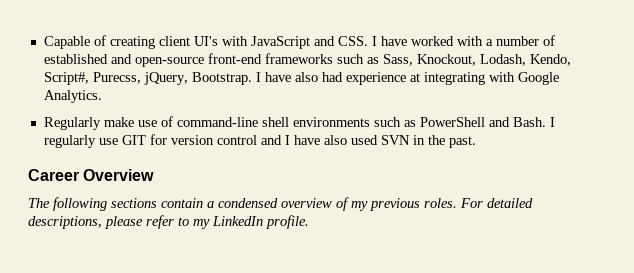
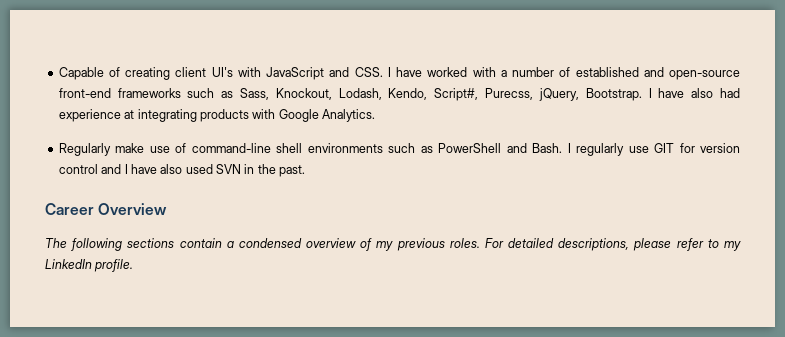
- I have also had experience at integrating with Google Analytics.
+ I have also had experience at integrating products with Google Analytics.

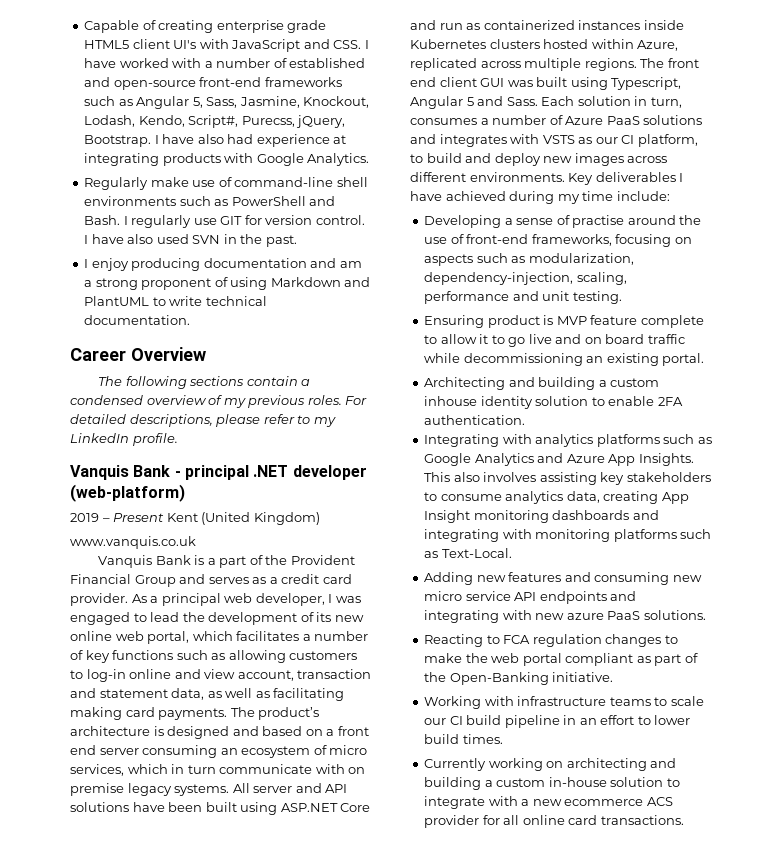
- Capable of creating client UI's with JavaScript and CSS. I have worked with a number of established and open-source front-end frameworks such as Sass, Knockout, Lodash, Kendo, Script#, Purecss, jQuery, Bootstrap.
+ Capable of creating enterprise grade HTML5 client UI's with JavaScript and CSS. I have worked with a number of established and open-source front-end frameworks such as Angular 5, Sass, Jasmine, Knockout, Lodash, Kendo, Script#, Purecss, jQuery, Bootstrap.
- I regularly use GIT for version control and I have also used SVN in the past.
+ I regularly use GIT for version control. I have also used SVN in the past.
+ I enjoy producing documentation and am a strong proponent of using Markdown and PlantUML to write technical documentation.
+ Vanquis Bank - principal .NET developer (web-platform)
+ 2019 – Present Kent (United Kingdom)
+ www.vanquis.co.uk
+ Vanquis Bank is a part of the Provident Financial Group and serves as a credit card provider. As a principal web developer, I was engaged to lead the development of its new online web portal, which facilitates a number of key functions such as allowing customers to log-in online and view account, transaction and statement data, as well as facilitating making card payments. The product’s architecture is designed and based on a front end server consuming an ecosystem of micro services, which in turn communicate with on premise legacy systems. All server and API solutions have been built using ASP.NET Core and run as containerized instances inside Kubernetes clusters hosted within Azure, replicated across multiple regions. The front end client GUI was built using Typescript, Angular 5 and Sass. Each solution in turn, consumes a number of Azure PaaS solutions and integrates with VSTS as our CI platform, to build and deploy new images across different environments. Key deliverables I have achieved during my time include:
+ Developing a sense of practise around the use of front-end frameworks, focusing on aspects such as modularization, dependency-injection, scaling, performance and unit testing.
+ Ensuring product is MVP feature complete to allow it to go live and on board traffic while decommissioning an existing portal.
+ Architecting and building a custom inhouse identity solution to enable 2FA authentication.
+ Integrating with analytics platforms such as Google Analytics and Azure App Insights. This also involves assisting key stakeholders to consume analytics data, creating App Insight monitoring dashboards and integrating with monitoring platforms such as Text-Local.
+ Adding new features and consuming new micro service API endpoints and integrating with new azure PaaS solutions.
+ Reacting to FCA regulation changes to make the web portal compliant as part of the Open-Banking initiative.
+ Working with infrastructure teams to scale our CI build pipeline in an effort to lower build times.
+ Currently working on architecting and building a custom in-house solution to integrate with a new ecommerce ACS provider for all online card transactions.

